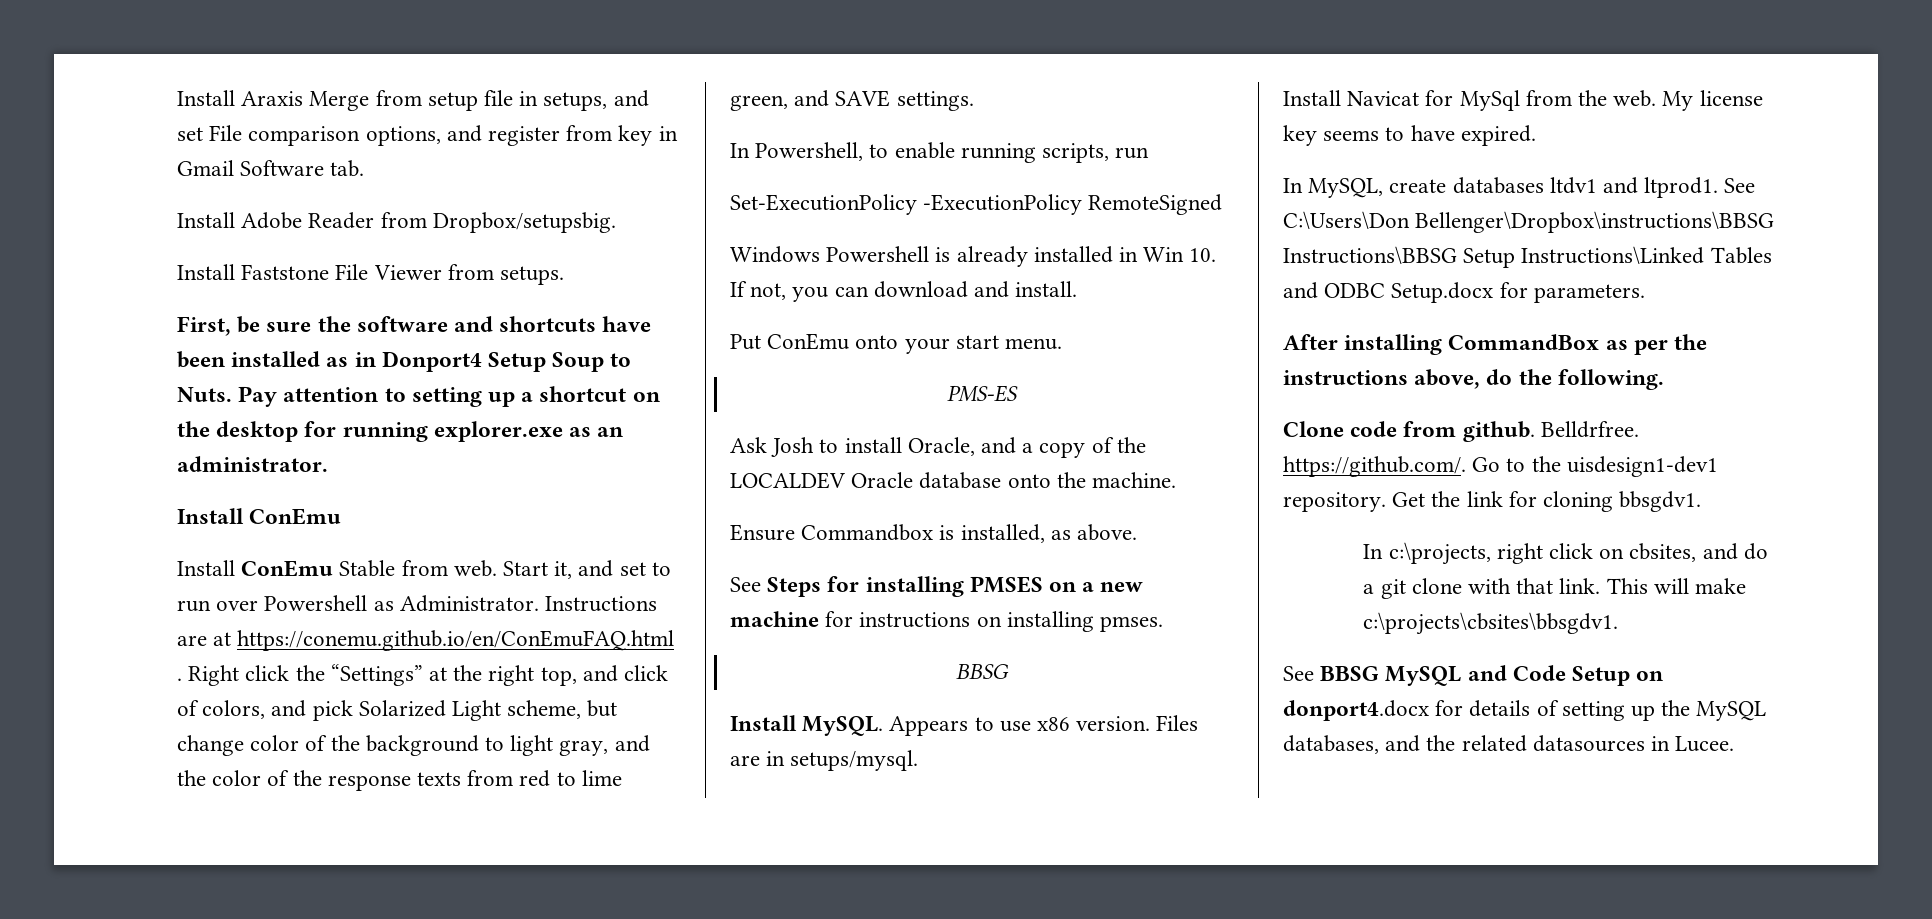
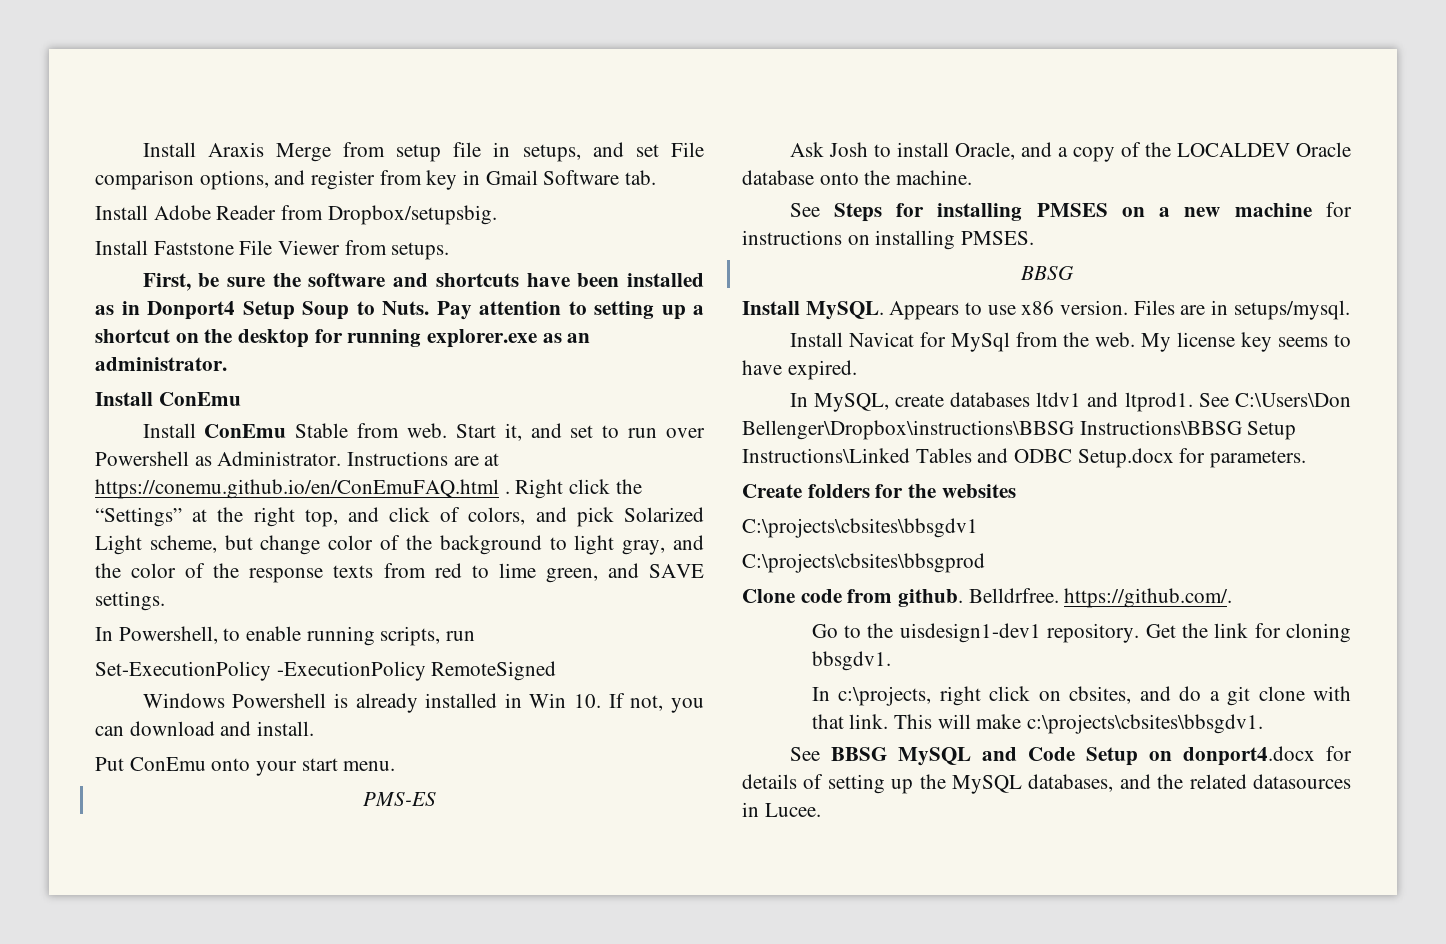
- Ensure Commandbox is installed, as above.
- See Steps for installing PMSES on a new machine for instructions on installing pmses.
+ See Steps for installing PMSES on a new machine for instructions on installing PMSES.
- After installing CommandBox as per the instructions above, do the following.
+ Create folders for the websites
+ C:\projects\cbsites\bbsgdv1
+ C:\projects\cbsites\bbsgprod
- Belldrfree. https://github.com/. Go to the uisdesign1-dev1 repository.
+ Belldrfree. https://github.com/.
+ Go to the uisdesign1-dev1 repository.

